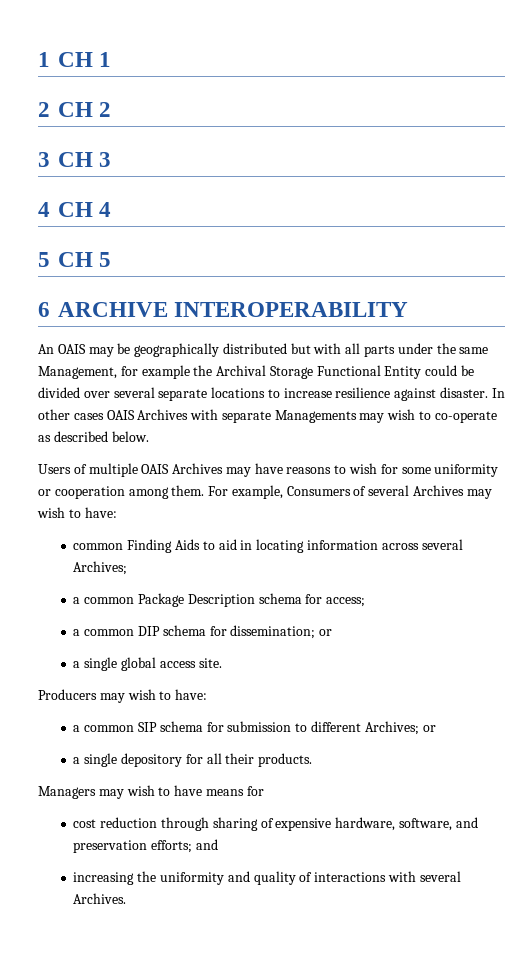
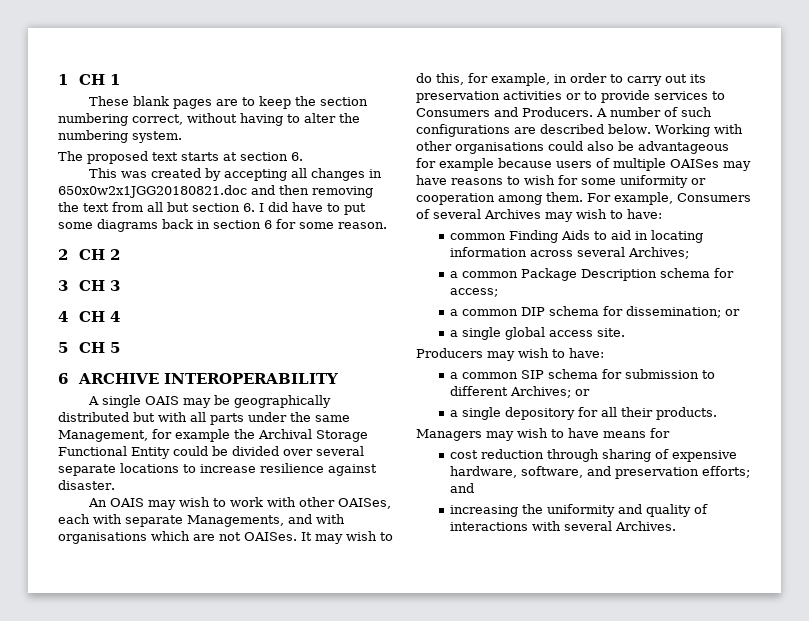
+ These blank pages are to keep the section numbering correct, without having to alter the numbering system.
+ The proposed text starts at section 6.
+ This was created by accepting all changes in 650x0w2x1JGG20180821.doc and then removing the text from all but section 6. I did have to put some diagrams back in section 6 for some reason.
- An OAIS may be geographically distributed but with all parts under the same Management, for example the Archival Storage Functional Entity could be divided over several separate locations to increase resilience against disaster. In other cases OAIS Archives with separate Managements may wish to co-operate as described below.
- Users of multiple OAIS Archives may have reasons to wish for some uniformity or cooperation among them.
+ A single OAIS may be geographically distributed but with all parts under the same Management, for example the Archival Storage Functional Entity could be divided over several separate locations to increase resilience against disaster.
+ An OAIS may wish to work with other OAISes, each with separate Managements, and with organisations which are not OAISes. It may wish to do this, for example, in order to carry out its preservation activities or to provide services to Consumers and Producers. A number of such configurations are described below. Working with other organisations could also be advantageous for example because users of multiple OAISes may have reasons to wish for some uniformity or cooperation among them.

